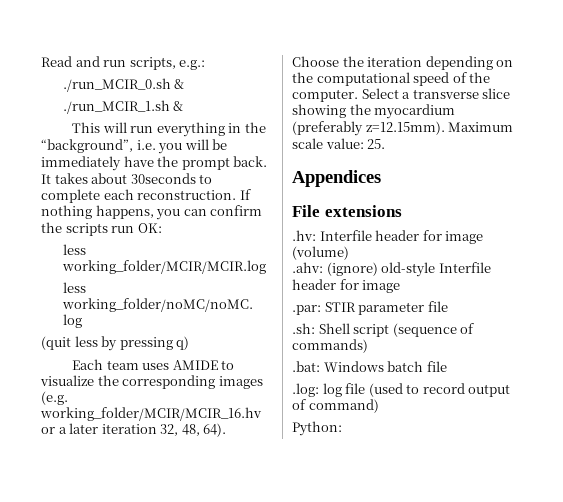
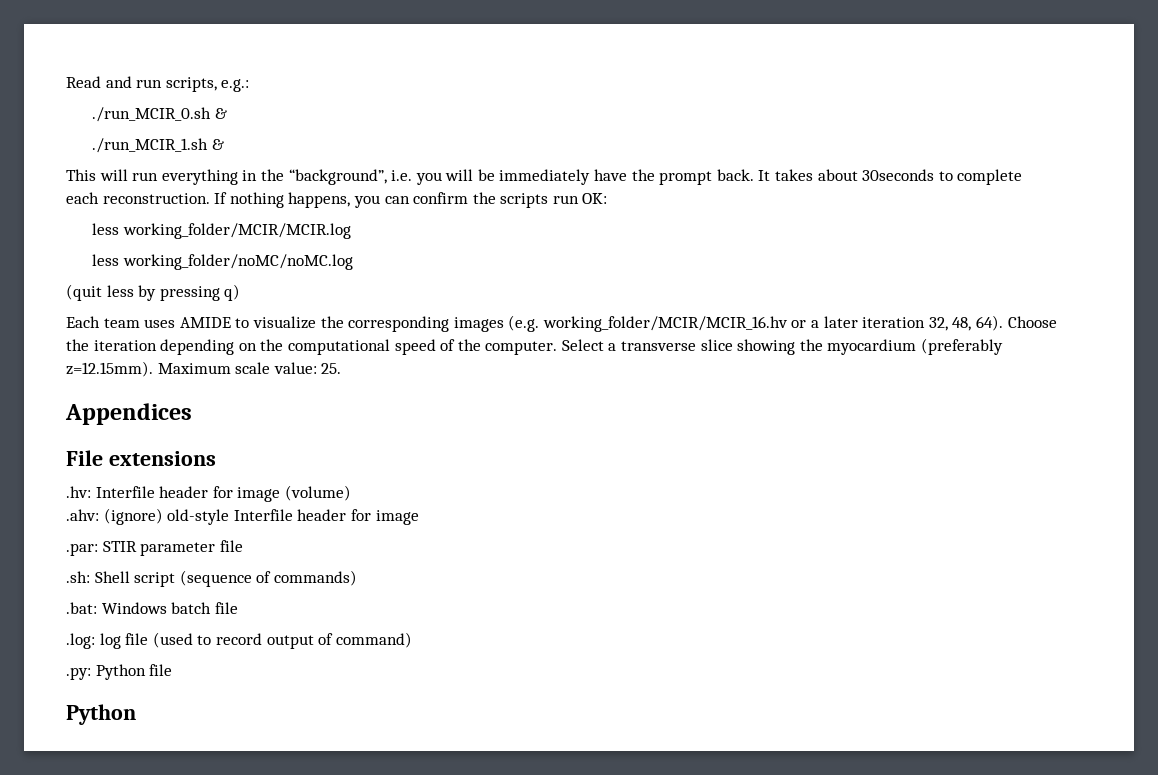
- Python:
+ .py: Python file
+ Python

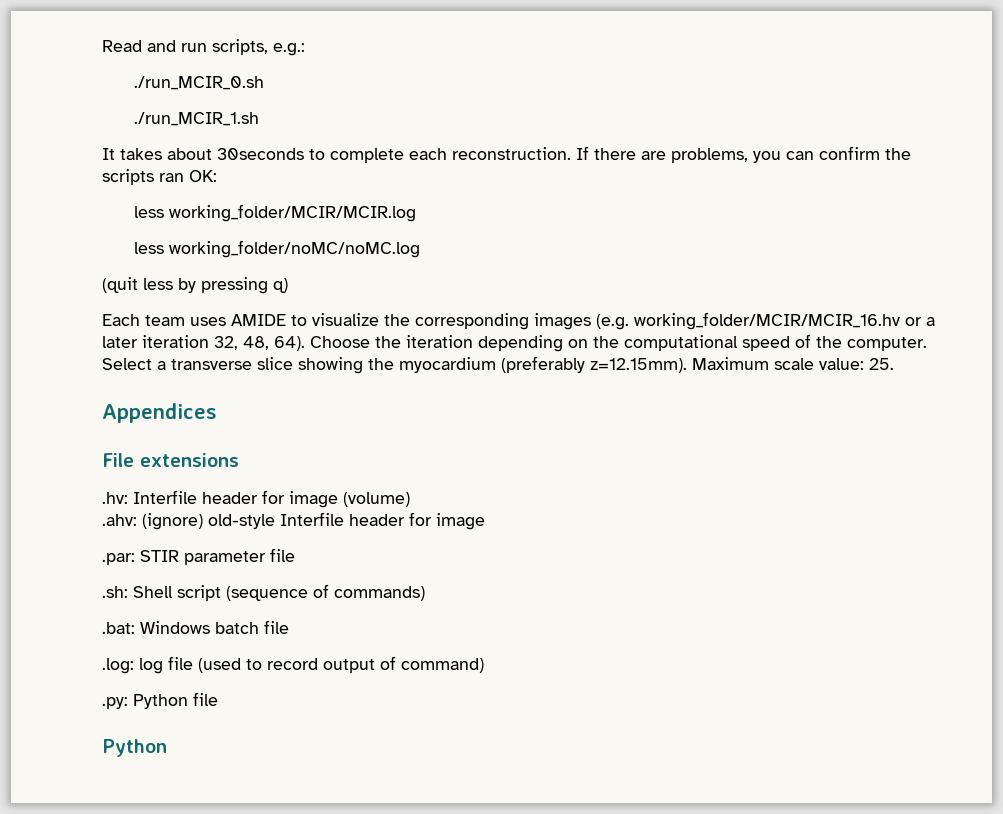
- ./run_MCIR_0.sh &
+ ./run_MCIR_0.sh
- ./run_MCIR_1.sh &
- This will run everything in the “background”, i.e. you will be immediately have the prompt back. It takes about 30seconds to complete each reconstruction.
+ ./run_MCIR_1.sh
+ It takes about 30seconds to complete each reconstruction.
- If nothing happens, you can confirm the scripts run OK:
+ If there are problems, you can confirm the scripts ran OK:

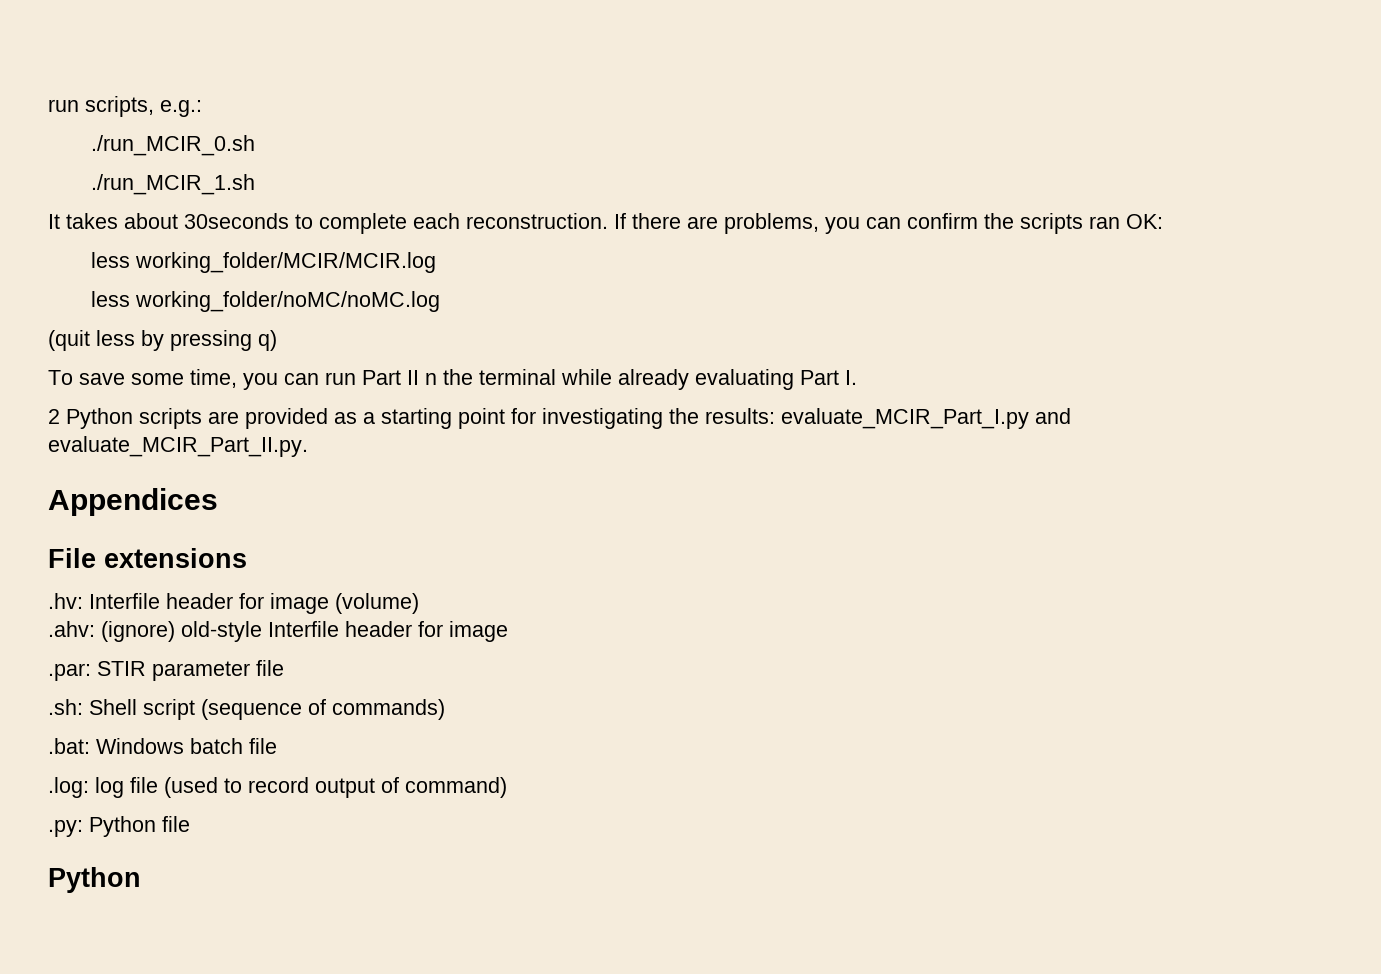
- Read and run scripts, e.g.:
+ run scripts, e.g.:
- Each team uses AMIDE to visualize the corresponding images (e.g. working_folder/MCIR/MCIR_16.hv or a later iteration 32, 48, 64). Choose the iteration depending on the computational speed of the computer. Select a transverse slice showing the myocardium (preferably z=12.15mm). Maximum scale value: 25.
+ To save some time, you can run Part II n the terminal while already evaluating Part I.
+ 2 Python scripts are provided as a starting point for investigating the results: evaluate_MCIR_Part_I.py and evaluate_MCIR_Part_II.py.

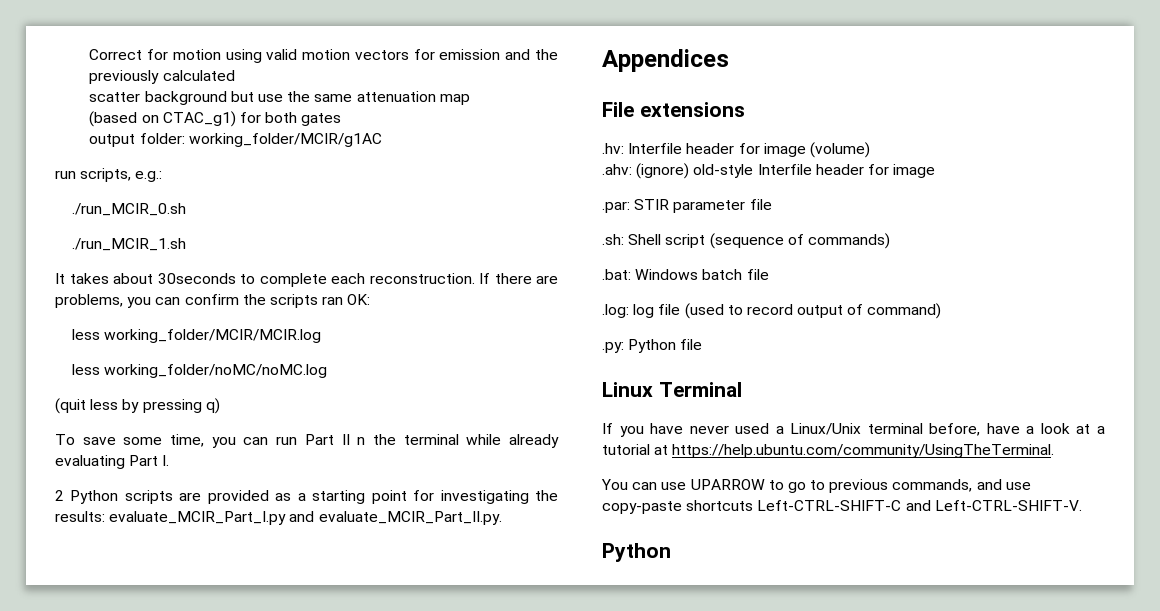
+ Correct for motion using valid motion vectors for emission and the previously calculated
+ scatter background but use the same attenuation map
+ (based on CTAC_g1) for both gates
+ output folder: working_folder/MCIR/g1AC
+ Linux Terminal
+ If you have never used a Linux/Unix terminal before, have a look at a tutorial at https://help.ubuntu.com/community/UsingTheTerminal.
+ You can use UPARROW to go to previous commands, and use copy-paste shortcuts Left-CTRL-SHIFT-C and Left-CTRL-SHIFT-V.

